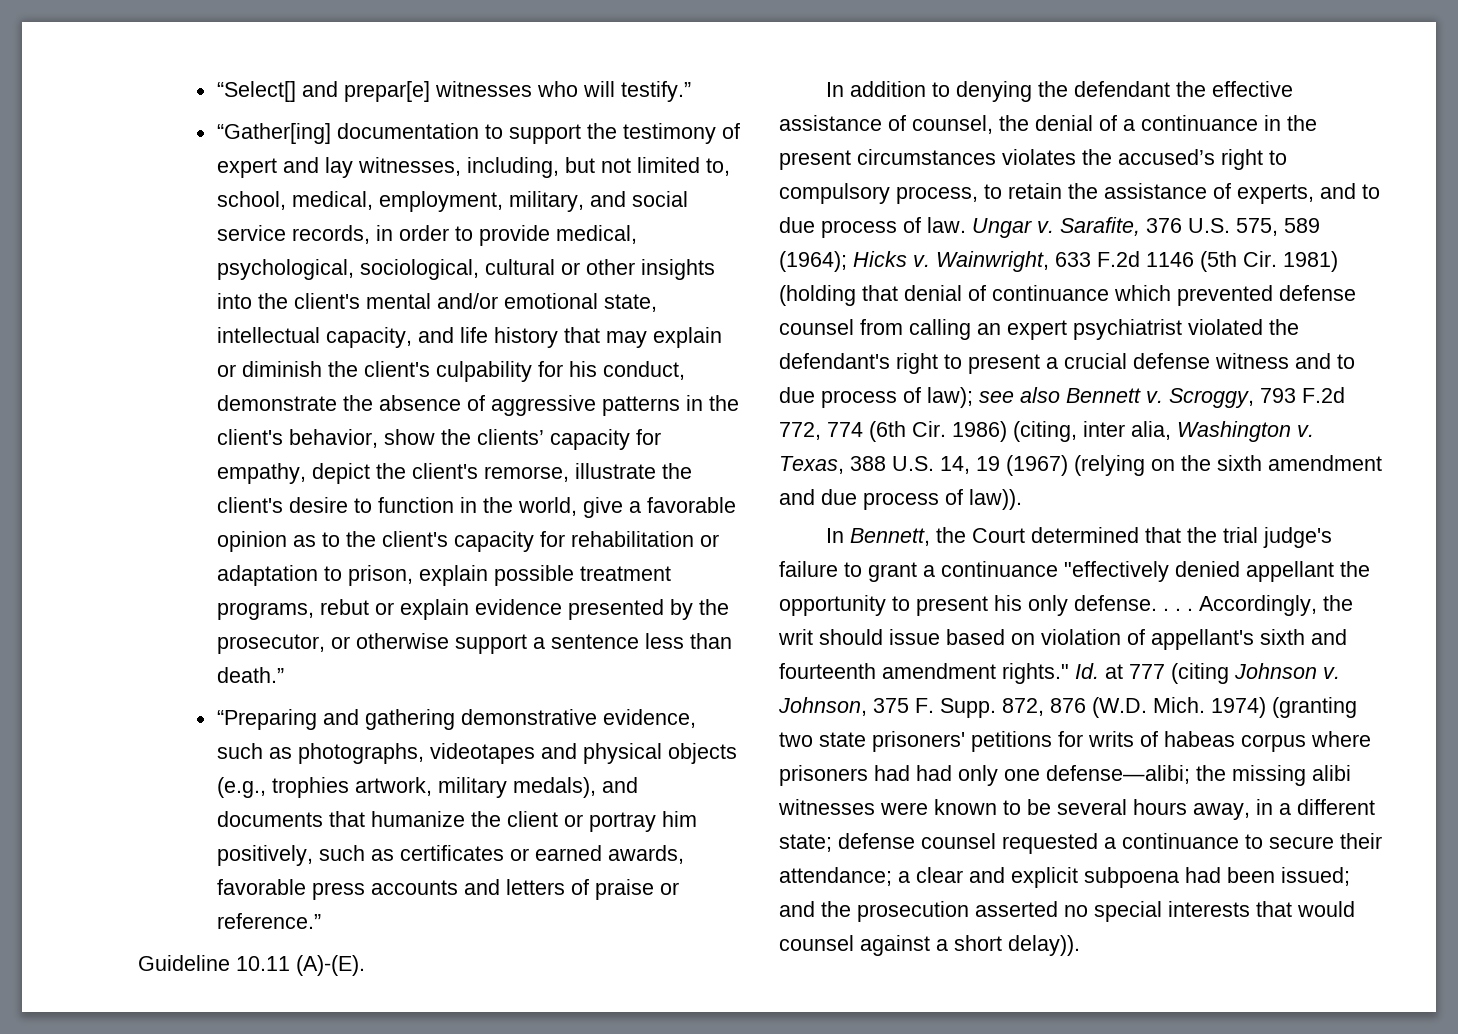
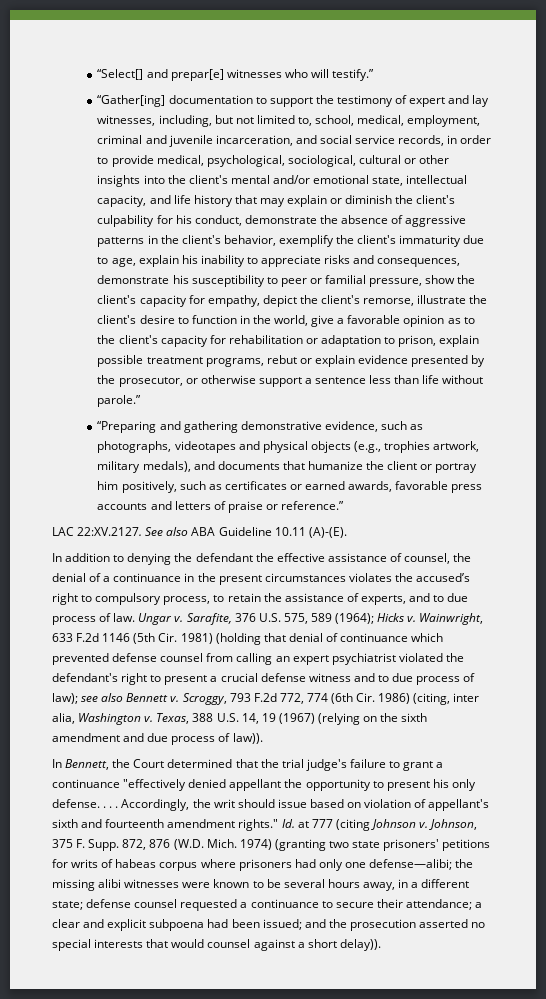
- “Gather[ing] documentation to support the testimony of expert and lay witnesses, including, but not limited to, school, medical, employment, military, and social service records, in order to provide medical, psychological, sociological, cultural or other insights into the client's mental and/or emotional state, intellectual capacity, and life history that may explain or diminish the client's culpability for his conduct, demonstrate the absence of aggressive patterns in the client's behavior, show the clients’ capacity for empathy, depict the client's remorse, illustrate the client's desire to function in the world, give a favorable opinion as to the client's capacity for rehabilitation or adaptation to prison, explain possible treatment programs, rebut or explain evidence presented by the prosecutor, or otherwise support a sentence less than death.”
+ “Gather[ing] documentation to support the testimony of expert and lay witnesses, including, but not limited to, school, medical, employment, criminal and juvenile incarceration, and social service records, in order to provide medical, psychological, sociological, cultural or other insights into the client's mental and/or emotional state, intellectual capacity, and life history that may explain or diminish the client's culpability for his conduct, demonstrate the absence of aggressive patterns in the client's behavior, exemplify the client's immaturity due to age, explain his inability to appreciate risks and consequences, demonstrate his susceptibility to peer or familial pressure, show the client's capacity for empathy, depict the client's remorse, illustrate the client's desire to function in the world, give a favorable opinion as to the client's capacity for rehabilitation or adaptation to prison, explain possible treatment programs, rebut or explain evidence presented by the prosecutor, or otherwise support a sentence less than life without parole.”
- Guideline 10.11 (A)-(E).
+ LAC 22:XV.2127. See also ABA Guideline 10.11 (A)-(E).
- 1974) (granting two state prisoners' petitions for writs of habeas corpus where prisoners had had only one defense—alibi;
+ 1974) (granting two state prisoners' petitions for writs of habeas corpus where prisoners had only one defense—alibi;

